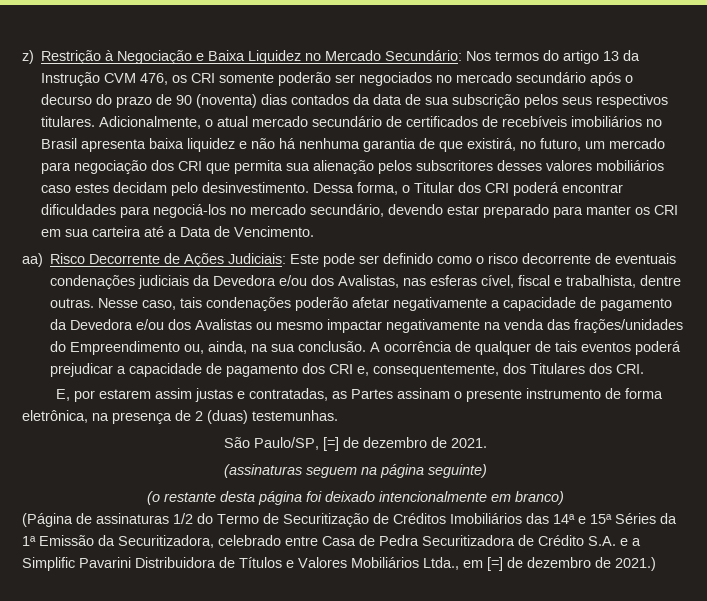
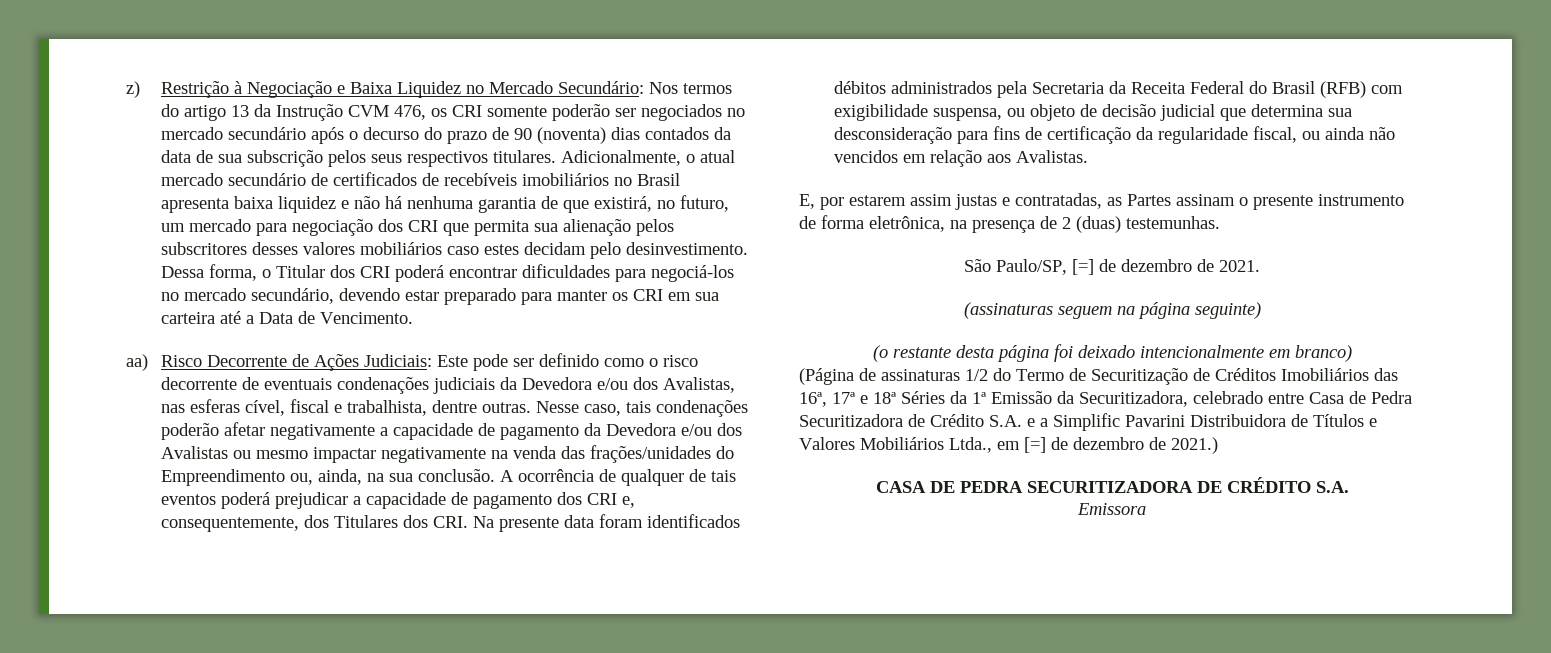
- A ocorrência de qualquer de tais eventos poderá prejudicar a capacidade de pagamento dos CRI e, consequentemente, dos Titulares dos CRI.
+ A ocorrência de qualquer de tais eventos poderá prejudicar a capacidade de pagamento dos CRI e, consequentemente, dos Titulares dos CRI. Na presente data foram identificados débitos administrados pela Secretaria da Receita Federal do Brasil (RFB) com exigibilidade suspensa, ou objeto de decisão judicial que determina sua desconsideração para fins de certificação da regularidade fiscal, ou ainda não vencidos em relação aos Avalistas.
- (Página de assinaturas 1/2 do Termo de Securitização de Créditos Imobiliários das 14ª e 15ª Séries da 1ª Emissão da Securitizadora, celebrado entre Casa de Pedra Securitizadora de Crédito S.A. e a Simplific Pavarini Distribuidora de Títulos e Valores Mobiliários Ltda., em [=] de dezembro de 2021.)
+ (Página de assinaturas 1/2 do Termo de Securitização de Créditos Imobiliários das 16ª, 17ª e 18ª Séries da 1ª Emissão da Securitizadora, celebrado entre Casa de Pedra Securitizadora de Crédito S.A. e a Simplific Pavarini Distribuidora de Títulos e Valores Mobiliários Ltda., em [=] de dezembro de 2021.)
+ CASA DE PEDRA SECURITIZADORA DE CRÉDITO S.A.
+ Emissora

